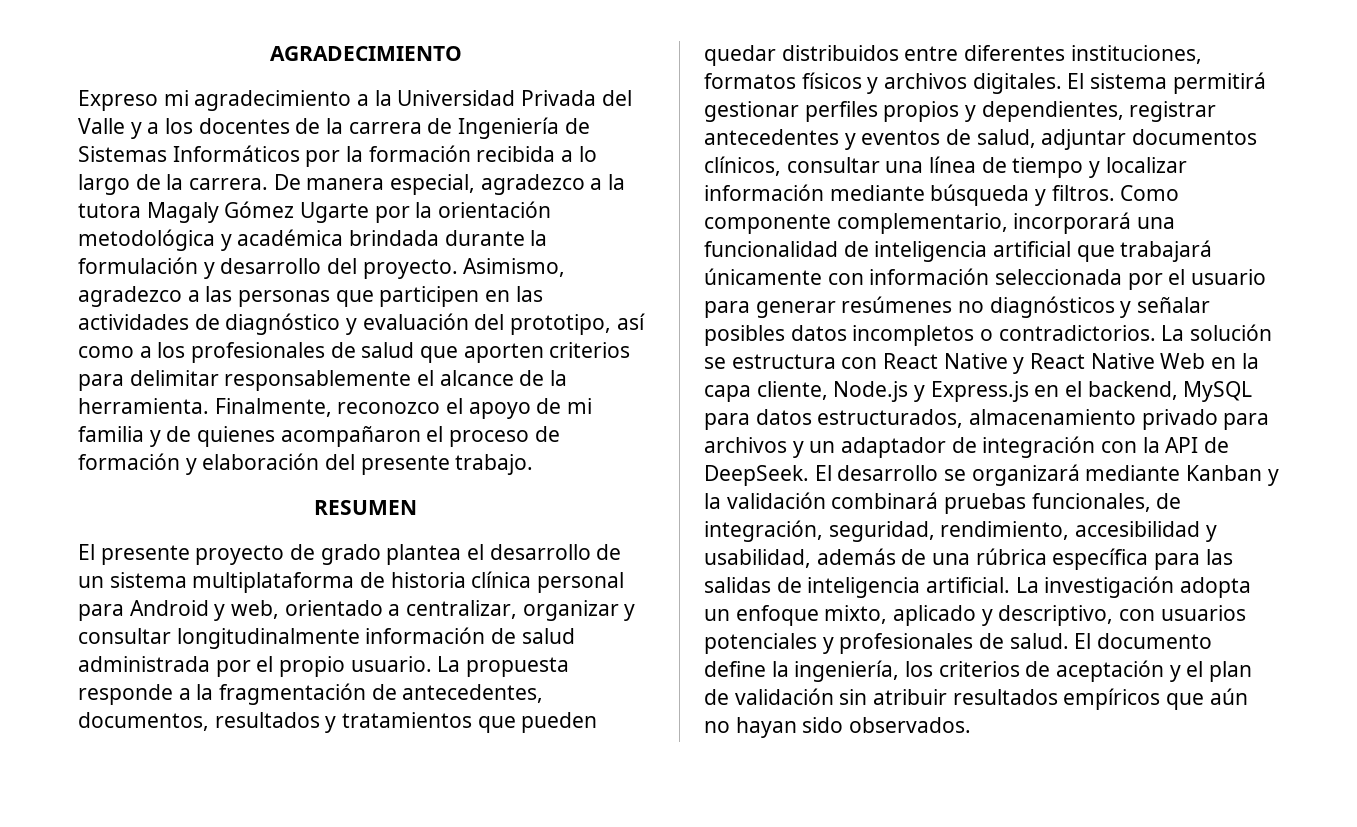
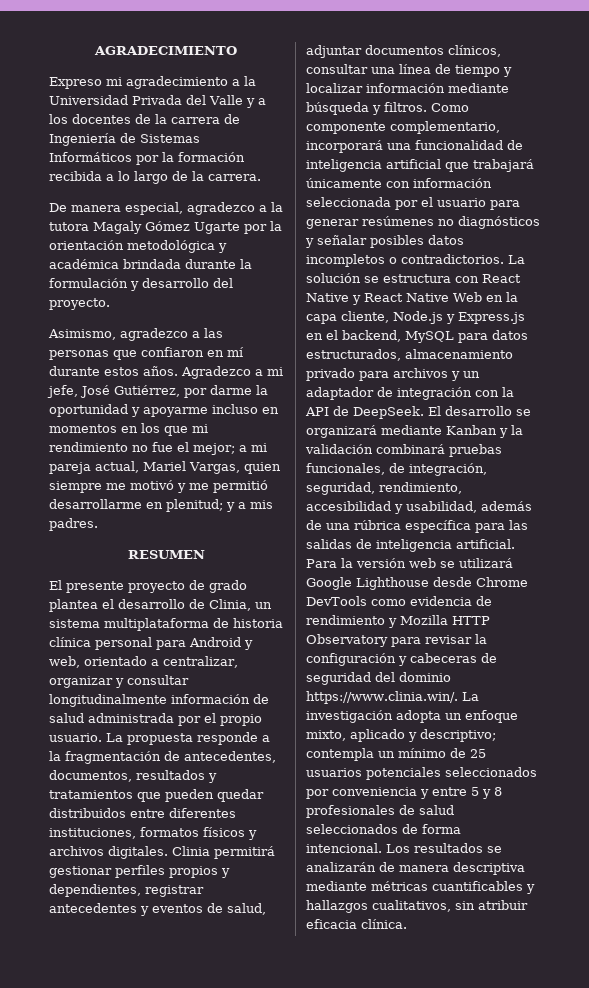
- Expreso mi agradecimiento a la Universidad Privada del Valle y a los docentes de la carrera de Ingeniería de Sistemas Informáticos por la formación recibida a lo largo de la carrera. De manera especial, agradezco a la tutora Magaly Gómez Ugarte por la orientación metodológica y académica brindada durante la formulación y desarrollo del proyecto. Asimismo, agradezco a las personas que participen en las actividades de diagnóstico y evaluación del prototipo, así como a los profesionales de salud que aporten criterios para delimitar responsablemente el alcance de la herramienta. Finalmente, reconozco el apoyo de mi familia y de quienes acompañaron el proceso de formación y elaboración del presente trabajo.
+ Expreso mi agradecimiento a la Universidad Privada del Valle y a los docentes de la carrera de Ingeniería de Sistemas Informáticos por la formación recibida a lo largo de la carrera.
+ De manera especial, agradezco a la tutora Magaly Gómez Ugarte por la orientación metodológica y académica brindada durante la formulación y desarrollo del proyecto.
+ Asimismo, agradezco a las personas que confiaron en mí durante estos años. Agradezco a mi jefe, José Gutiérrez, por darme la oportunidad y apoyarme incluso en momentos en los que mi rendimiento no fue el mejor; a mi pareja actual, Mariel Vargas, quien siempre me motivó y me permitió desarrollarme en plenitud; y a mis padres.
- El presente proyecto de grado plantea el desarrollo de un sistema multiplataforma de historia clínica personal para Android y web, orientado a centralizar, organizar y consultar longitudinalmente información de salud administrada por el propio usuario.
+ El presente proyecto de grado plantea el desarrollo de Clinia, un sistema multiplataforma de historia clínica personal para Android y web, orientado a centralizar, organizar y consultar longitudinalmente información de salud administrada por el propio usuario.
- El sistema permitirá gestionar perfiles propios y dependientes, registrar antecedentes y eventos de salud, adjuntar documentos clínicos, consultar una línea de tiempo y localizar información mediante búsqueda y filtros.
+ Clinia permitirá gestionar perfiles propios y dependientes, registrar antecedentes y eventos de salud, adjuntar documentos clínicos, consultar una línea de tiempo y localizar información mediante búsqueda y filtros.
- La investigación adopta un enfoque mixto, aplicado y descriptivo, con usuarios potenciales y profesionales de salud. El documento define la ingeniería, los criterios de aceptación y el plan de validación sin atribuir resultados empíricos que aún no hayan sido observados.
+ Para la versión web se utilizará Google Lighthouse desde Chrome DevTools como evidencia de rendimiento y Mozilla HTTP Observatory para revisar la configuración y cabeceras de seguridad del dominio https://www.clinia.win/. La investigación adopta un enfoque mixto, aplicado y descriptivo; contempla un mínimo de 25 usuarios potenciales seleccionados por conveniencia y entre 5 y 8 profesionales de salud seleccionados de forma intencional. Los resultados se analizarán de manera descriptiva mediante métricas cuantificables y hallazgos cualitativos, sin atribuir eficacia clínica.

